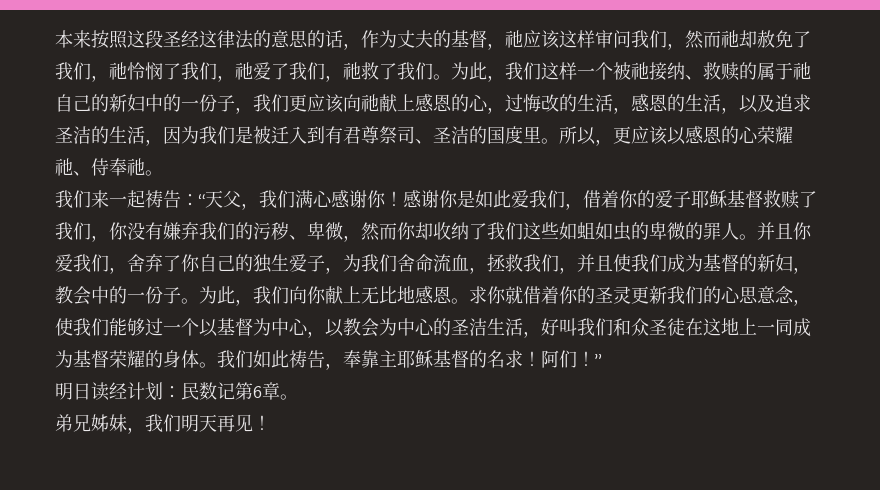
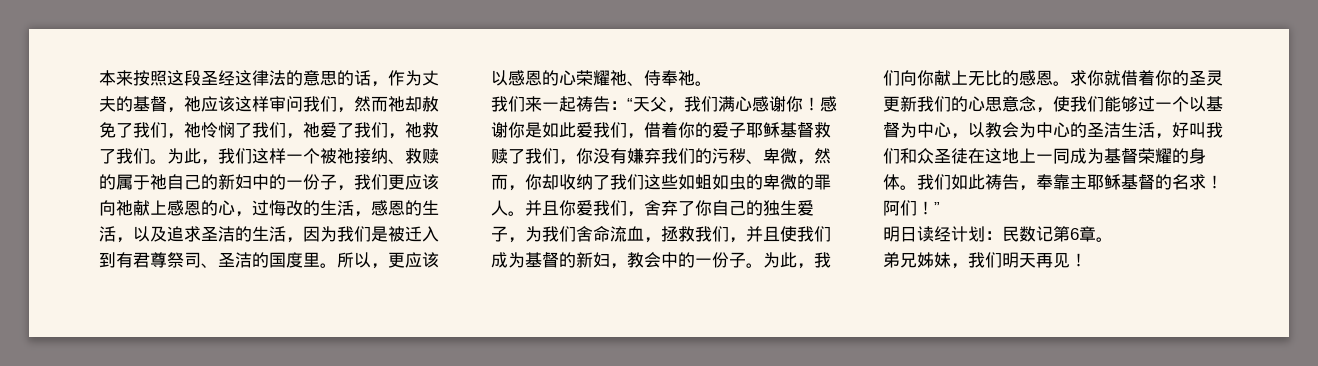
- 感谢你是如此爱我们，借着你的爱子耶稣基督救赎了我们，你没有嫌弃我们的污秽、卑微，然而你却收纳了我们这些如蛆如虫的卑微的罪人。
+ 感谢你是如此爱我们，借着你的爱子耶稣基督救赎了我们，你没有嫌弃我们的污秽、卑微，然而，你却收纳了我们这些如蛆如虫的卑微的罪人。
- 为此，我们向你献上无比地感恩。
+ 为此，我们向你献上无比的感恩。

